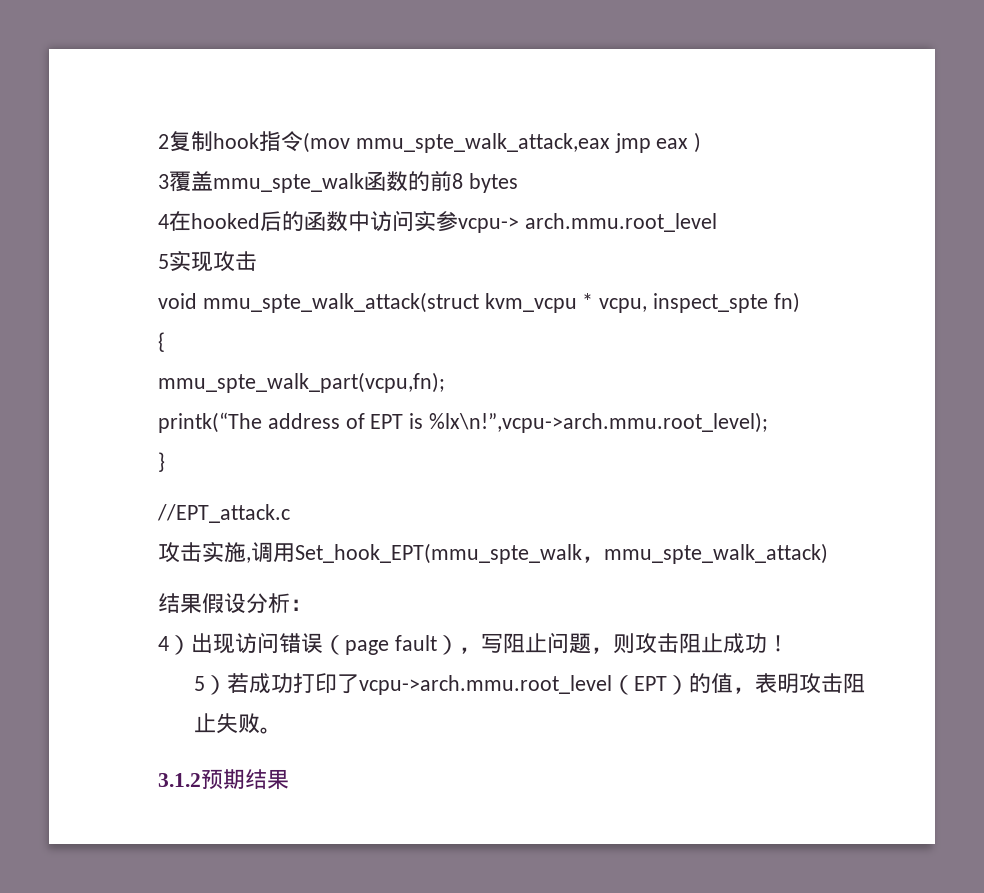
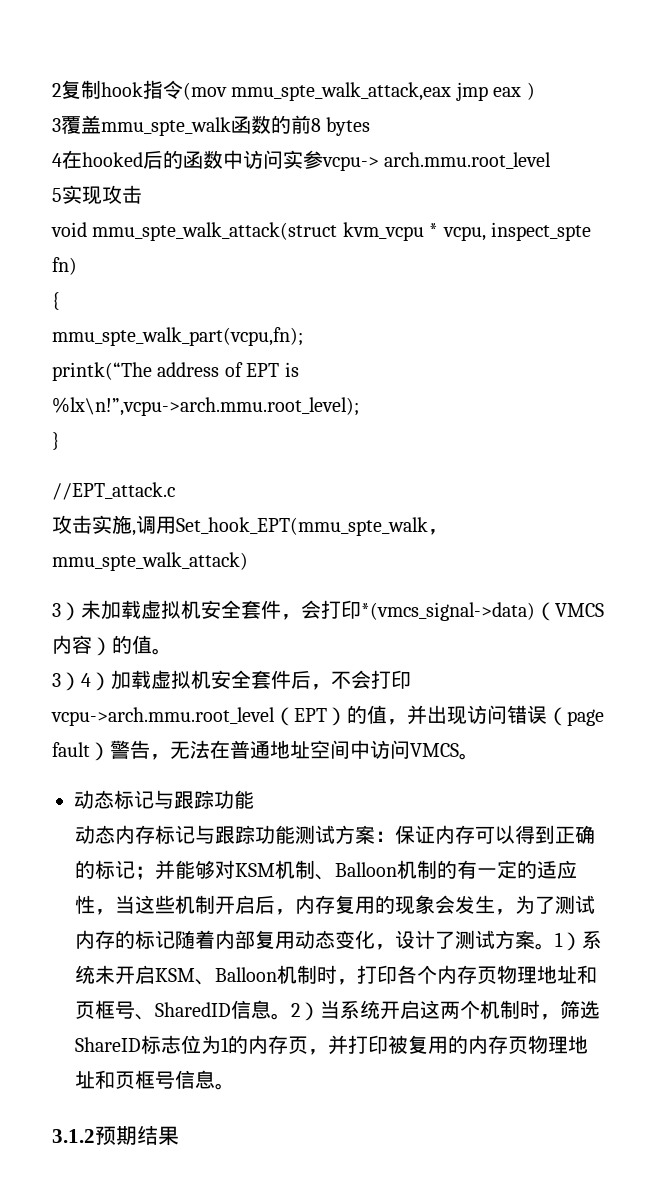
- 结果假设分析：
- 4）出现访问错误（page fault），写阻止问题，则攻击阻止成功！
- 5）若成功打印了vcpu->arch.mmu.root_level（EPT）的值，表明攻击阻止失败。
+ 3）未加载虚拟机安全套件，会打印*(vmcs_signal->data)（VMCS内容）的值。
+ 3）4）加载虚拟机安全套件后，不会打印vcpu->arch.mmu.root_level（EPT）的值，并出现访问错误（page fault）警告，无法在普通地址空间中访问VMCS。
+ 动态标记与跟踪功能
+ 动态内存标记与跟踪功能测试方案：保证内存可以得到正确的标记；并能够对KSM机制、Balloon机制的有一定的适应性，当这些机制开启后，内存复用的现象会发生，为了测试内存的标记随着内部复用动态变化，设计了测试方案。1）系统未开启KSM、Balloon机制时，打印各个内存页物理地址和页框号、SharedID信息。2）当系统开启这两个机制时，筛选ShareID标志位为1的内存页，并打印被复用的内存页物理地址和页框号信息。

